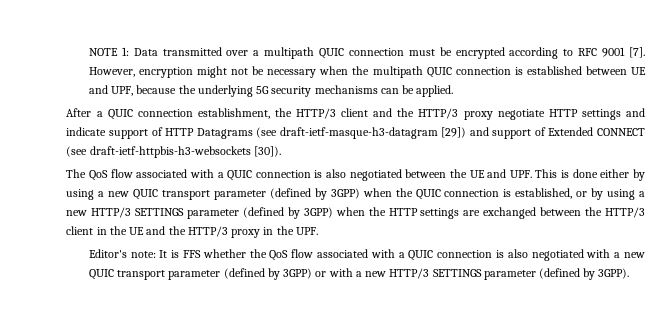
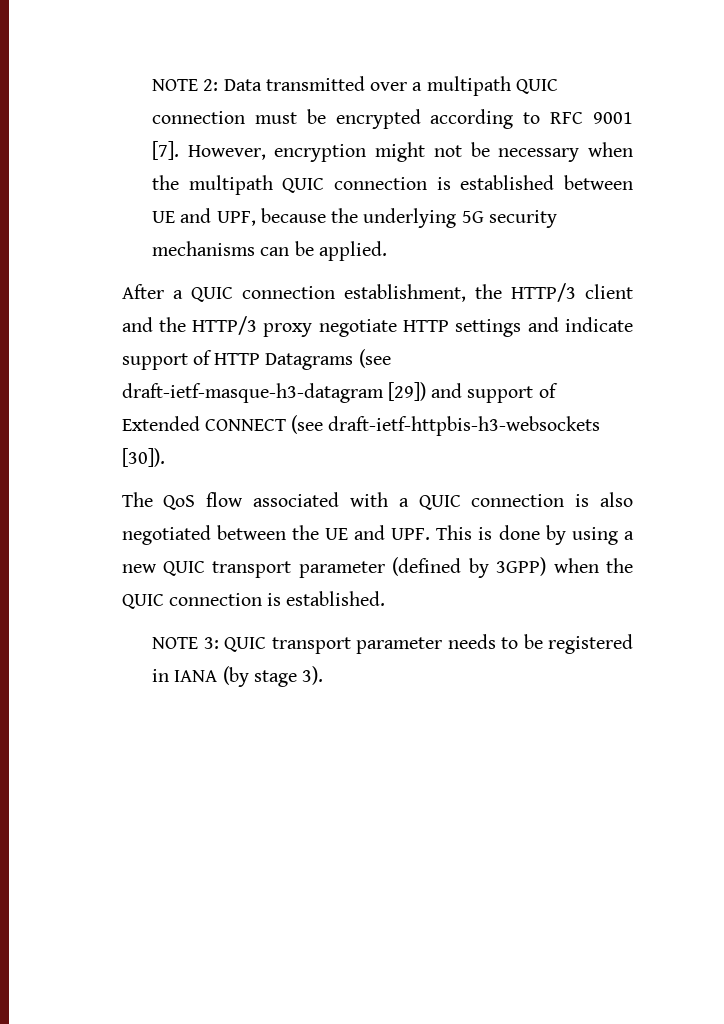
- NOTE 1: Data transmitted over a multipath QUIC connection must be encrypted according to RFC 9001 [7].
+ NOTE 2: Data transmitted over a multipath QUIC connection must be encrypted according to RFC 9001 [7].
- The QoS flow associated with a QUIC connection is also negotiated between the UE and UPF. This is done either by using a new QUIC transport parameter (defined by 3GPP) when the QUIC connection is established, or by using a new HTTP/3 SETTINGS parameter (defined by 3GPP) when the HTTP settings are exchanged between the HTTP/3 client in the UE and the HTTP/3 proxy in the UPF.
- Editor's note: It is FFS whether the QoS flow associated with a QUIC connection is also negotiated with a new QUIC transport parameter (defined by 3GPP) or with a new HTTP/3 SETTINGS parameter (defined by 3GPP).
+ The QoS flow associated with a QUIC connection is also negotiated between the UE and UPF. This is done by using a new QUIC transport parameter (defined by 3GPP) when the QUIC connection is established.
+ NOTE 3: QUIC transport parameter needs to be registered in IANA (by stage 3).

